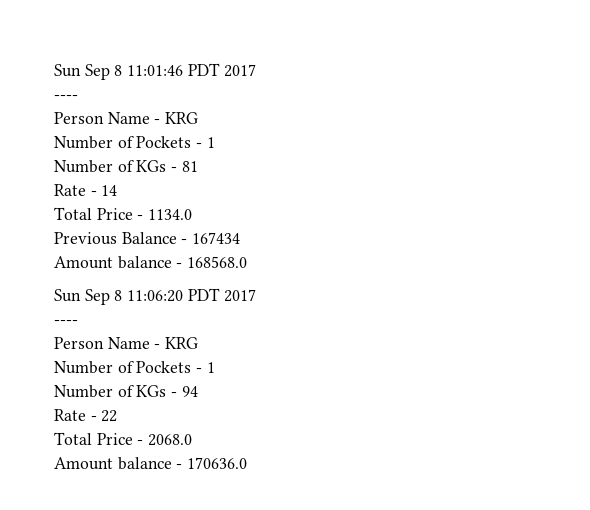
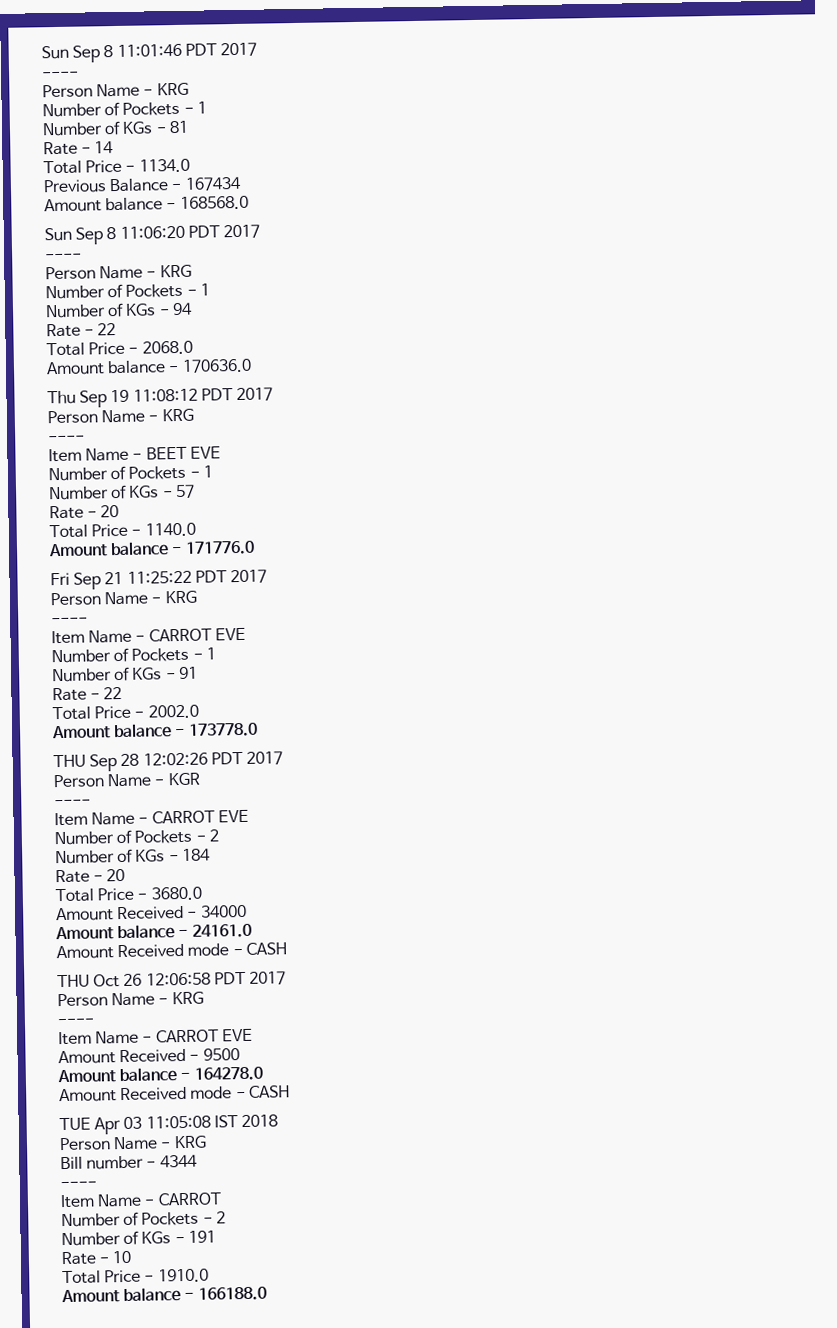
+ Thu Sep 19 11:08:12 PDT 2017
+ Person Name - KRG
+ ----
+ Item Name - BEET EVE
+ Number of Pockets - 1
+ Number of KGs - 57
+ Rate - 20
+ Total Price - 1140.0
+ Amount balance - 171776.0
+ Fri Sep 21 11:25:22 PDT 2017
+ Person Name - KRG
+ ----
+ Item Name - CARROT EVE
+ Number of Pockets - 1
+ Number of KGs - 91
+ Rate - 22
+ Total Price - 2002.0
+ Amount balance - 173778.0
+ THU Sep 28 12:02:26 PDT 2017
+ Person Name - KGR
+ ----
+ Item Name - CARROT EVE
+ Number of Pockets - 2
+ Number of KGs - 184
+ Rate - 20
+ Total Price - 3680.0
+ Amount Received - 34000
+ Amount balance - 24161.0
+ Amount Received mode - CASH
+ THU Oct 26 12:06:58 PDT 2017
+ Person Name - KRG
+ ----
+ Item Name - CARROT EVE
+ Amount Received - 9500
+ Amount balance - 164278.0
+ Amount Received mode - CASH
+ TUE Apr 03 11:05:08 IST 2018
+ Person Name - KRG
+ Bill number - 4344
+ ----
+ Item Name - CARROT
+ Number of Pockets - 2
+ Number of KGs - 191
+ Rate - 10
+ Total Price - 1910.0
+ Amount balance - 166188.0

